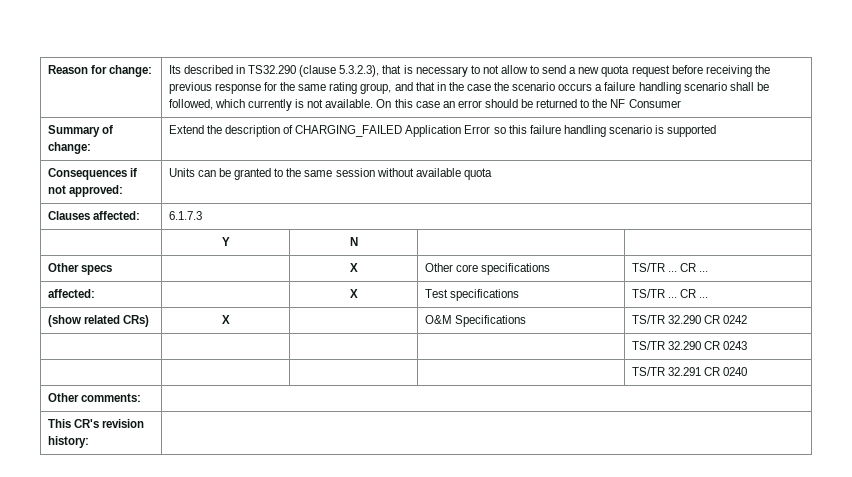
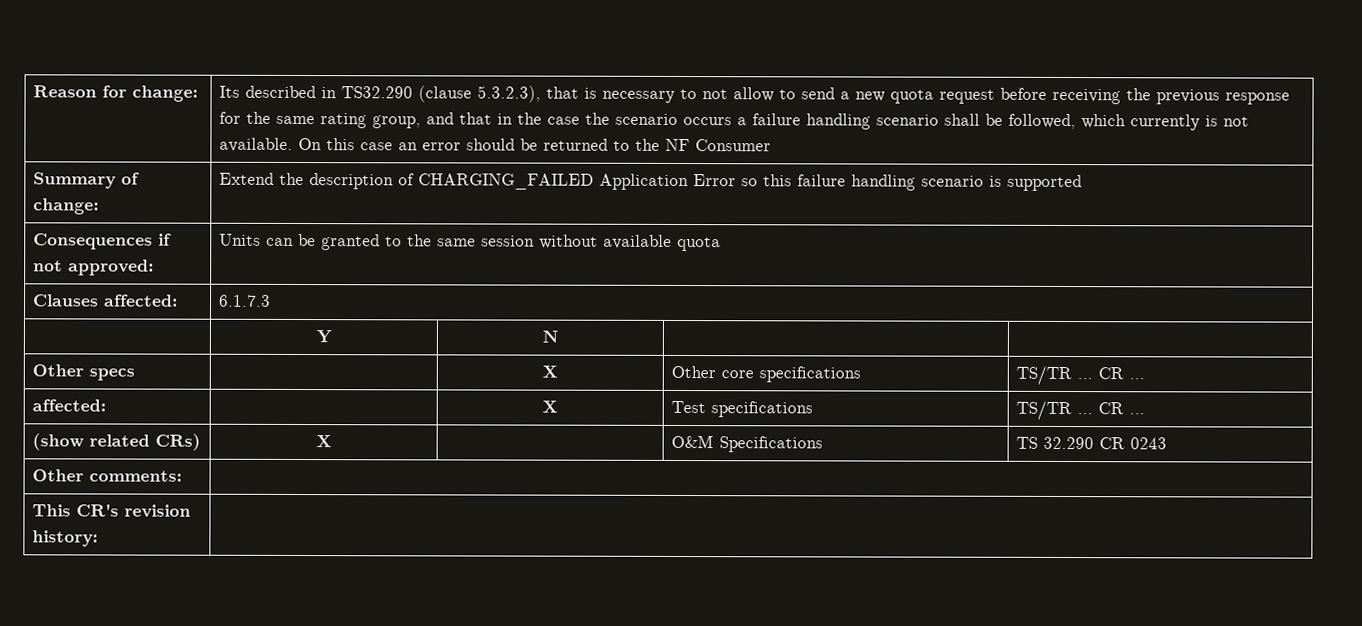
- (show related CRs) | X | | O&M Specifications | TS/TR 32.290 CR 0242
- | | | | TS/TR 32.290 CR 0243
+ (show related CRs) | X | | O&M Specifications | TS 32.290 CR 0243
- | | | | TS/TR 32.291 CR 0240

